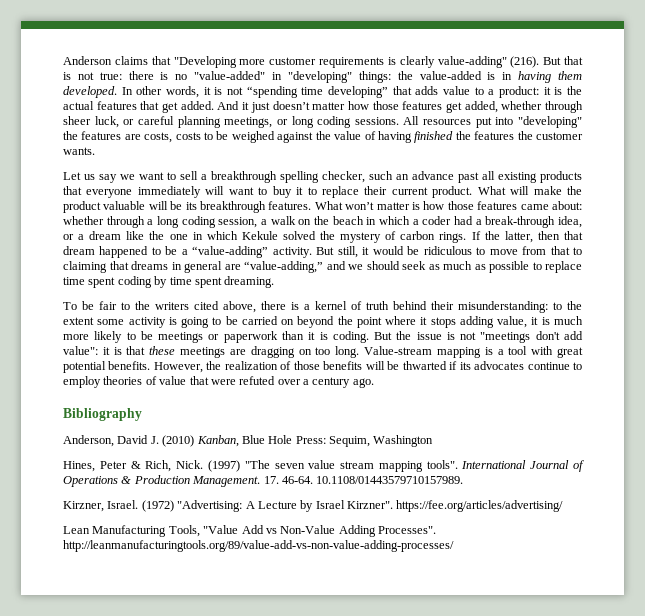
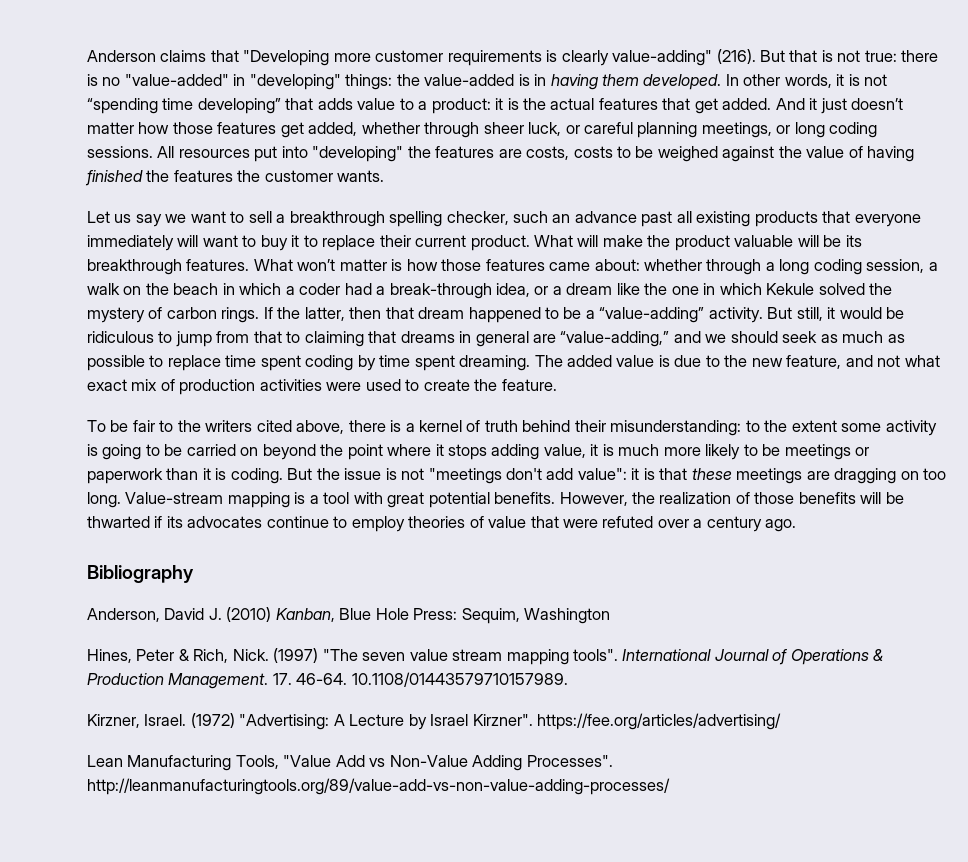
- But still, it would be ridiculous to move from that to claiming that dreams in general are “value-adding,” and we should seek as much as possible to replace time spent coding by time spent dreaming.
+ But still, it would be ridiculous to jump from that to claiming that dreams in general are “value-adding,” and we should seek as much as possible to replace time spent coding by time spent dreaming. The added value is due to the new feature, and not what exact mix of production activities were used to create the feature.

